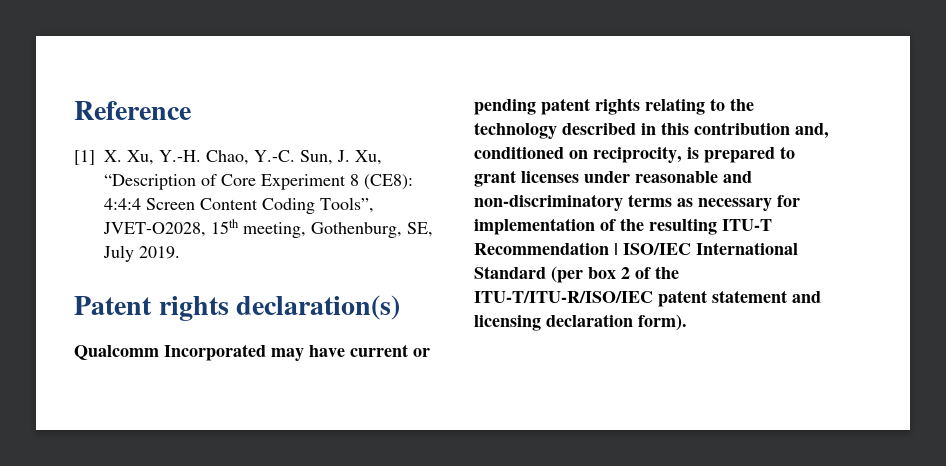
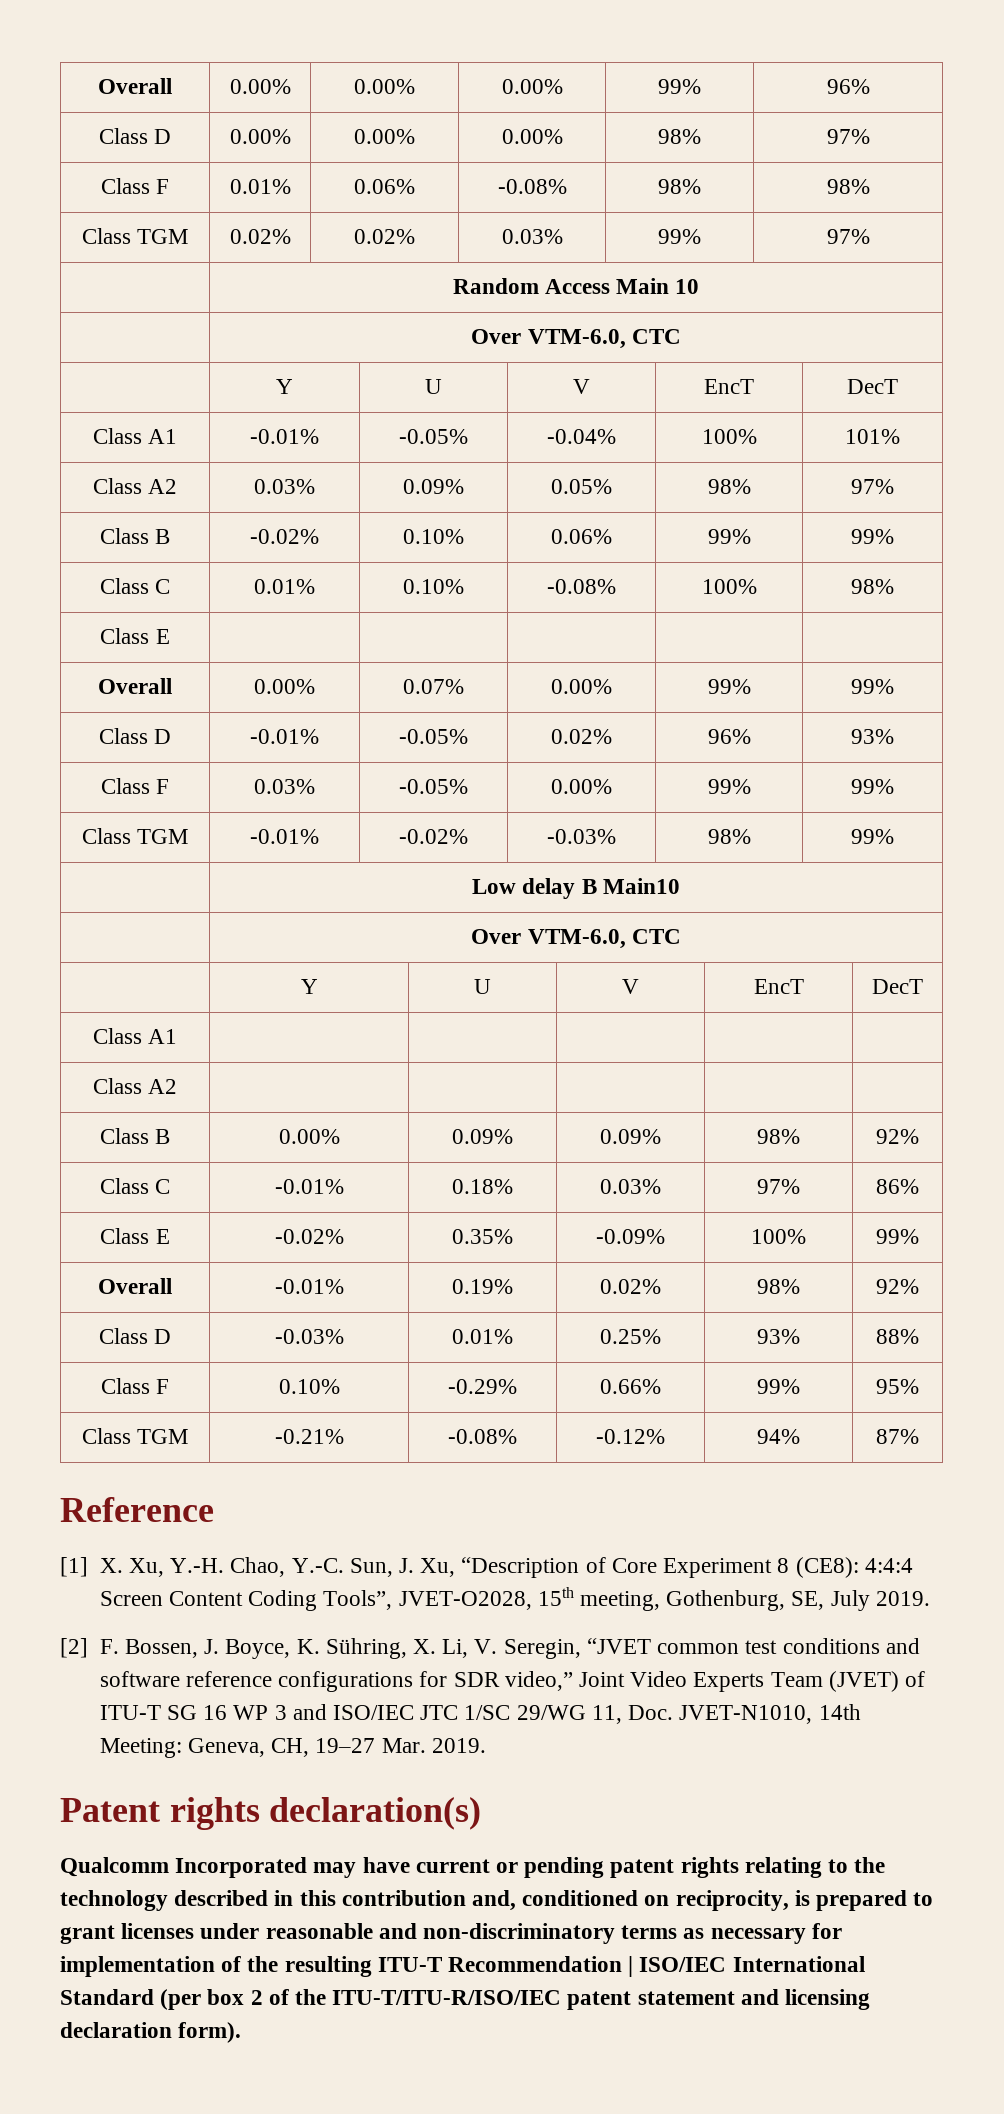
+ Overall | 0.00% | 0.00% | 0.00% | 99% | 96%
+ Class D | 0.00% | 0.00% | 0.00% | 98% | 97%
+ Class F | 0.01% | 0.06% | -0.08% | 98% | 98%
+ Class TGM | 0.02% | 0.02% | 0.03% | 99% | 97%
+ | Random Access Main 10
+ | Over VTM-6.0, CTC
+ | Y | U | V | EncT | DecT
+ Class A1 | -0.01% | -0.05% | -0.04% | 100% | 101%
+ Class A2 | 0.03% | 0.09% | 0.05% | 98% | 97%
+ Class B | -0.02% | 0.10% | 0.06% | 99% | 99%
+ Class C | 0.01% | 0.10% | -0.08% | 100% | 98%
+ Class E | | | | |
+ Overall | 0.00% | 0.07% | 0.00% | 99% | 99%
+ Class D | -0.01% | -0.05% | 0.02% | 96% | 93%
+ Class F | 0.03% | -0.05% | 0.00% | 99% | 99%
+ Class TGM | -0.01% | -0.02% | -0.03% | 98% | 99%
+ | Low delay B Main10
+ | Over VTM-6.0, CTC
+ | Y | U | V | EncT | DecT
+ Class A1 | | | | |
+ Class A2 | | | | |
+ Class B | 0.00% | 0.09% | 0.09% | 98% | 92%
+ Class C | -0.01% | 0.18% | 0.03% | 97% | 86%
+ Class E | -0.02% | 0.35% | -0.09% | 100% | 99%
+ Overall | -0.01% | 0.19% | 0.02% | 98% | 92%
+ Class D | -0.03% | 0.01% | 0.25% | 93% | 88%
+ Class F | 0.10% | -0.29% | 0.66% | 99% | 95%
+ Class TGM | -0.21% | -0.08% | -0.12% | 94% | 87%
+ [2] F. Bossen, J. Boyce, K. Sühring, X. Li, V. Seregin, “JVET common test conditions and software reference configurations for SDR video,” Joint Video Experts Team (JVET) of ITU-T SG 16 WP 3 and ISO/IEC JTC 1/SC 29/WG 11, Doc. JVET-N1010, 14th Meeting: Geneva, CH, 19–27 Mar. 2019.

